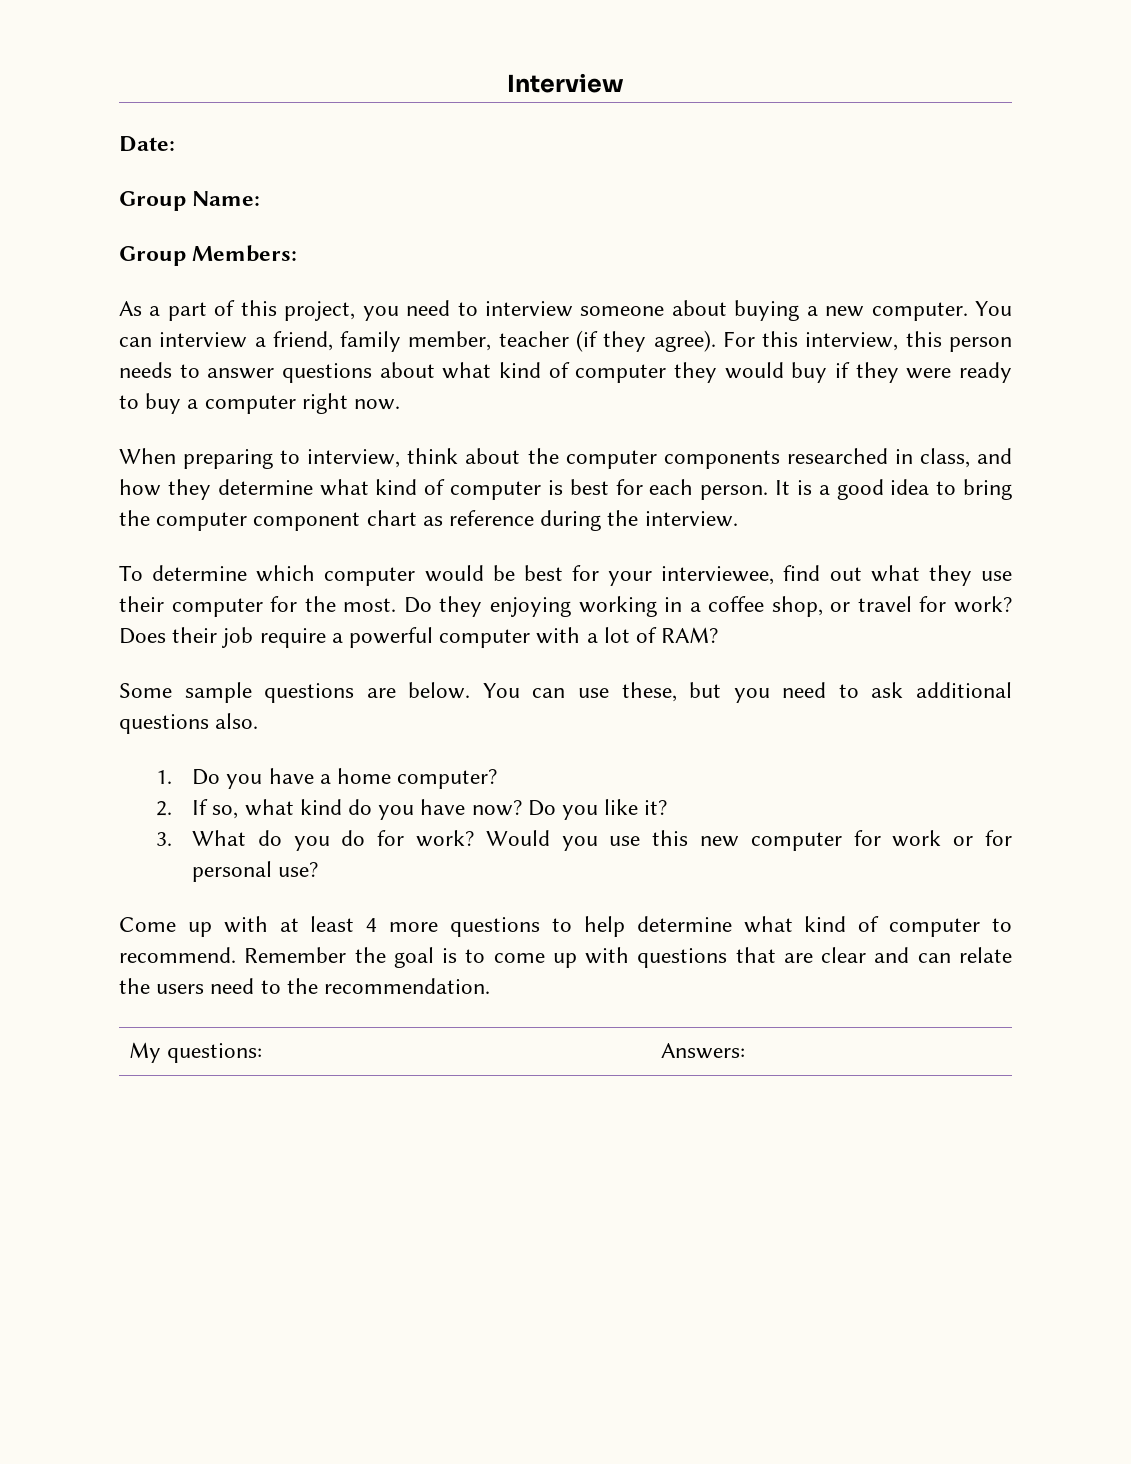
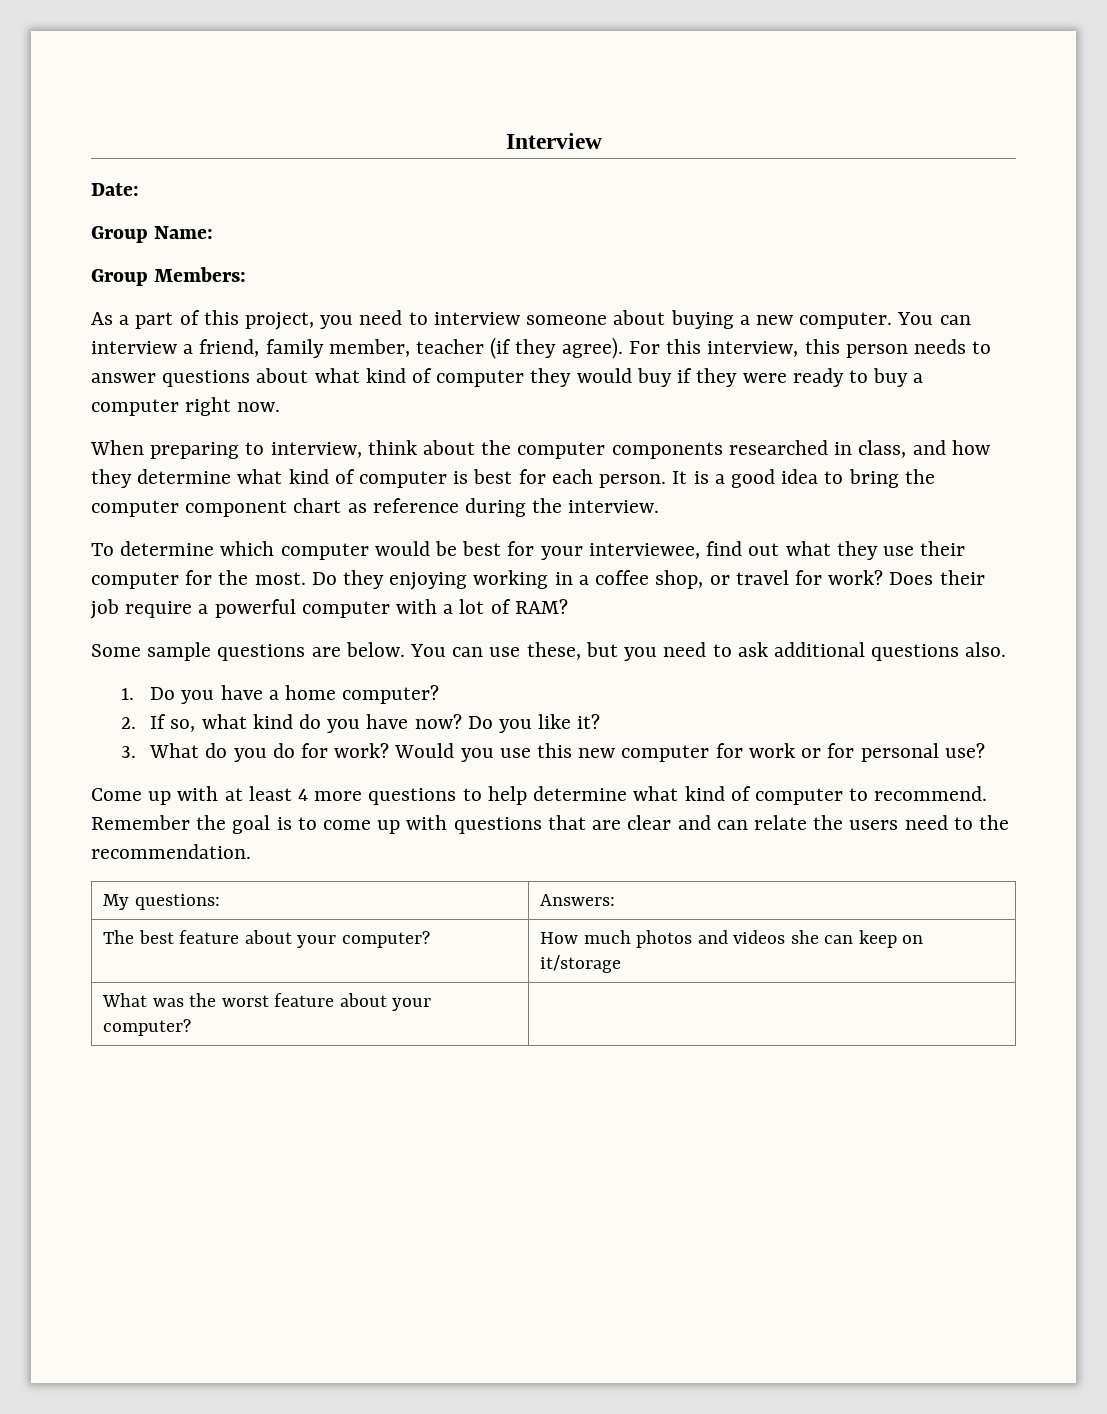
+ The best feature about your computer? | How much photos and videos she can keep on it/storage
+ What was the worst feature about your computer? |

